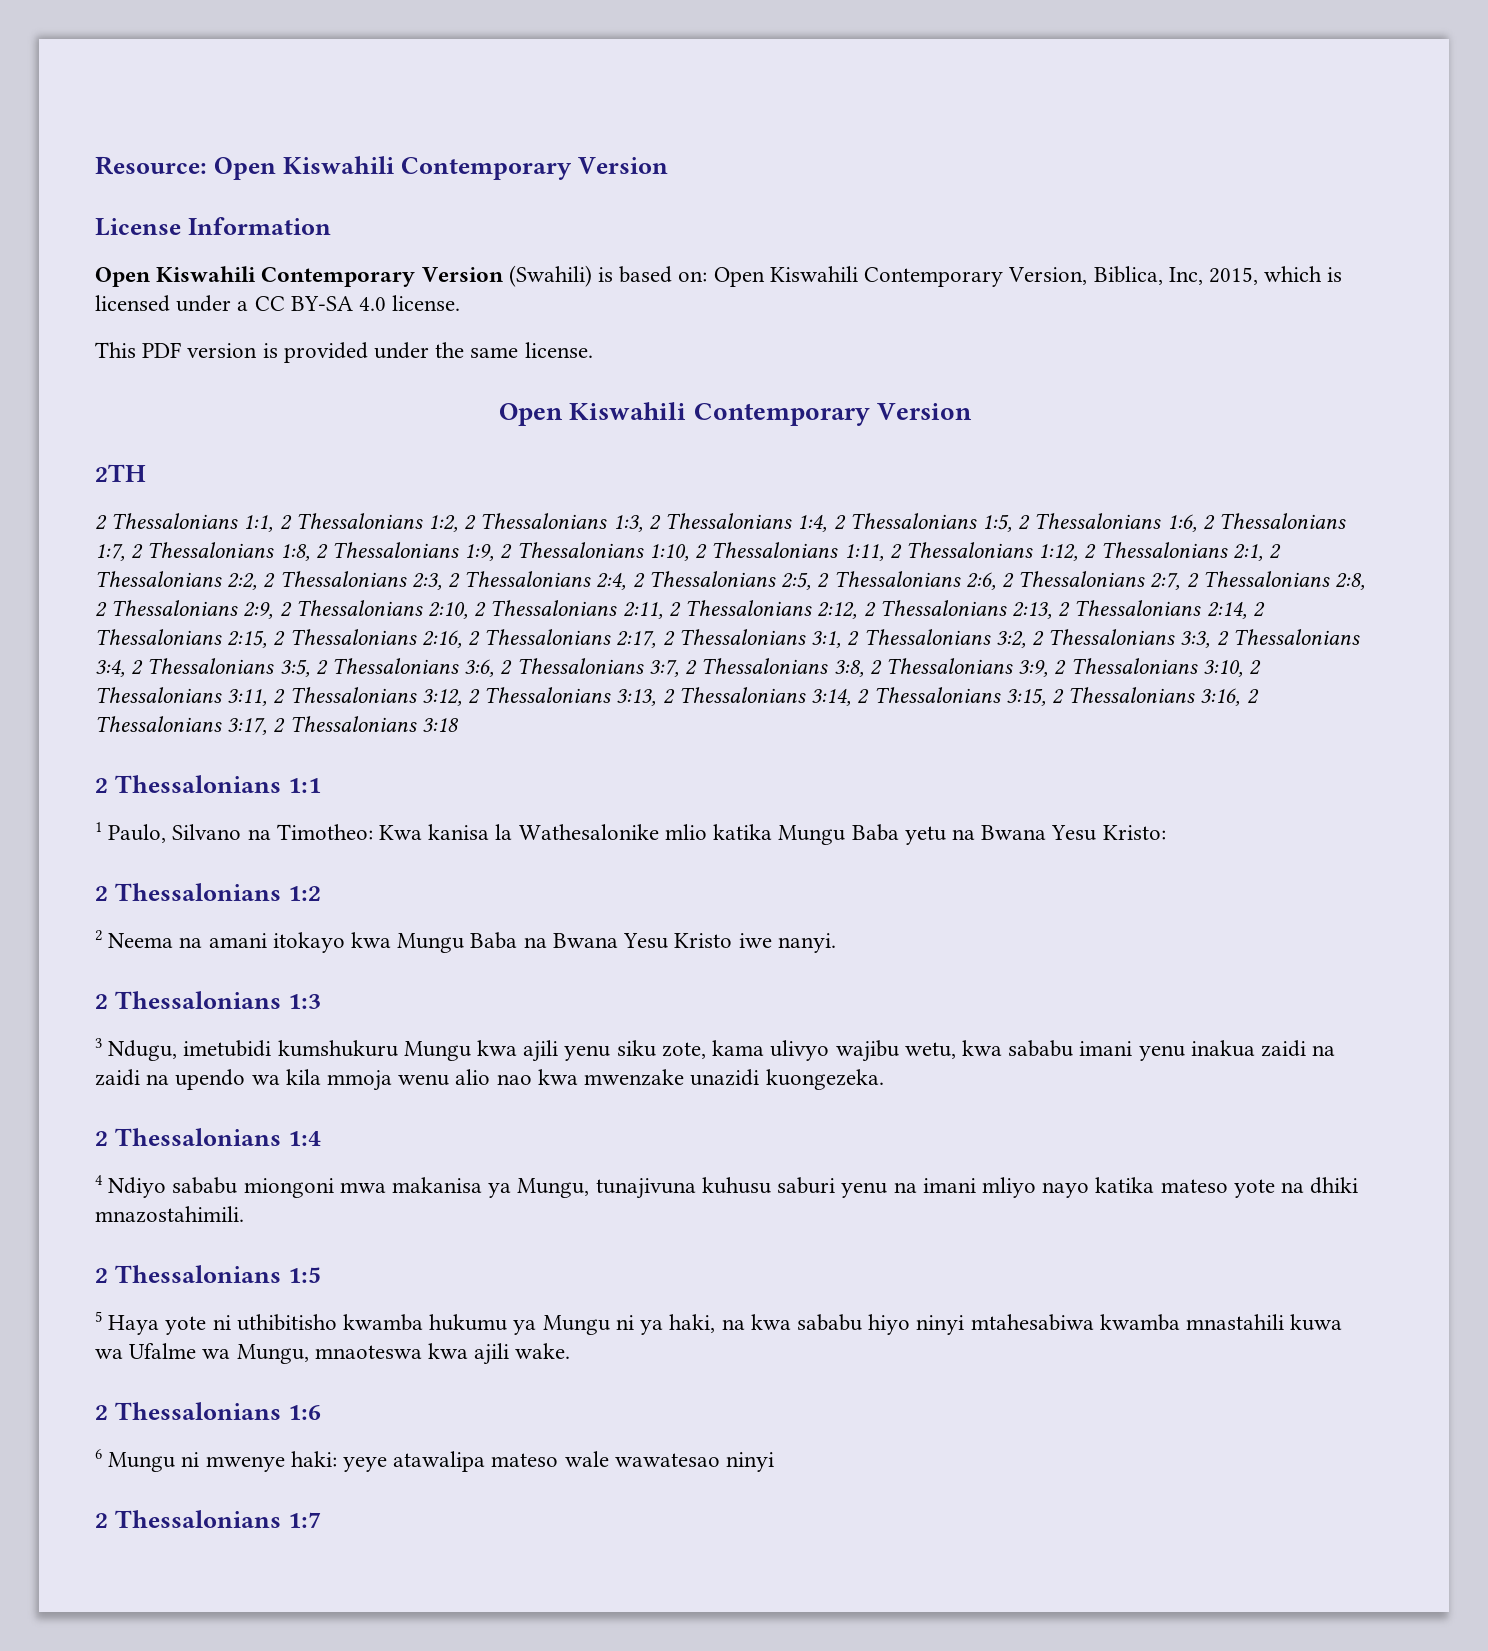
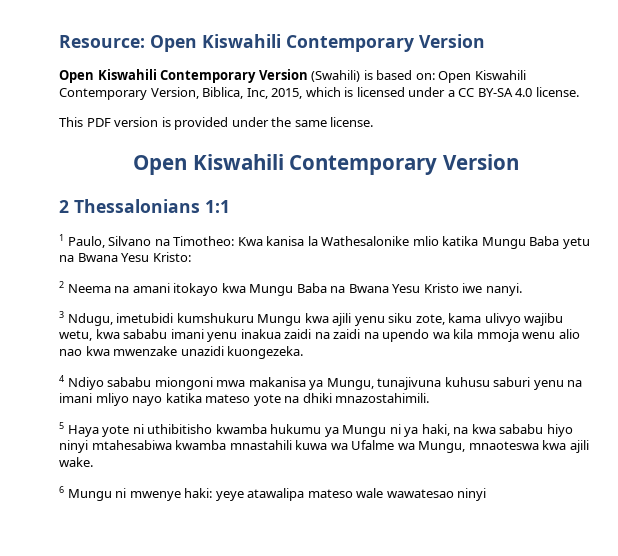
- License Information
- 2TH
- 2 Thessalonians 1:1, 2 Thessalonians 1:2, 2 Thessalonians 1:3, 2 Thessalonians 1:4, 2 Thessalonians 1:5, 2 Thessalonians 1:6, 2 Thessalonians 1:7, 2 Thessalonians 1:8, 2 Thessalonians 1:9, 2 Thessalonians 1:10, 2 Thessalonians 1:11, 2 Thessalonians 1:12, 2 Thessalonians 2:1, 2 Thessalonians 2:2, 2 Thessalonians 2:3, 2 Thessalonians 2:4, 2 Thessalonians 2:5, 2 Thessalonians 2:6, 2 Thessalonians 2:7, 2 Thessalonians 2:8, 2 Thessalonians 2:9, 2 Thessalonians 2:10, 2 Thessalonians 2:11, 2 Thessalonians 2:12, 2 Thessalonians 2:13, 2 Thessalonians 2:14, 2 Thessalonians 2:15, 2 Thessalonians 2:16, 2 Thessalonians 2:17, 2 Thessalonians 3:1, 2 Thessalonians 3:2, 2 Thessalonians 3:3, 2 Thessalonians 3:4, 2 Thessalonians 3:5, 2 Thessalonians 3:6, 2 Thessalonians 3:7, 2 Thessalonians 3:8, 2 Thessalonians 3:9, 2 Thessalonians 3:10, 2 Thessalonians 3:11, 2 Thessalonians 3:12, 2 Thessalonians 3:13, 2 Thessalonians 3:14, 2 Thessalonians 3:15, 2 Thessalonians 3:16, 2 Thessalonians 3:17, 2 Thessalonians 3:18
- 2 Thessalonians 1:2
- 2 Thessalonians 1:3
- 2 Thessalonians 1:4
- 2 Thessalonians 1:5
- 2 Thessalonians 1:6
- 2 Thessalonians 1:7

